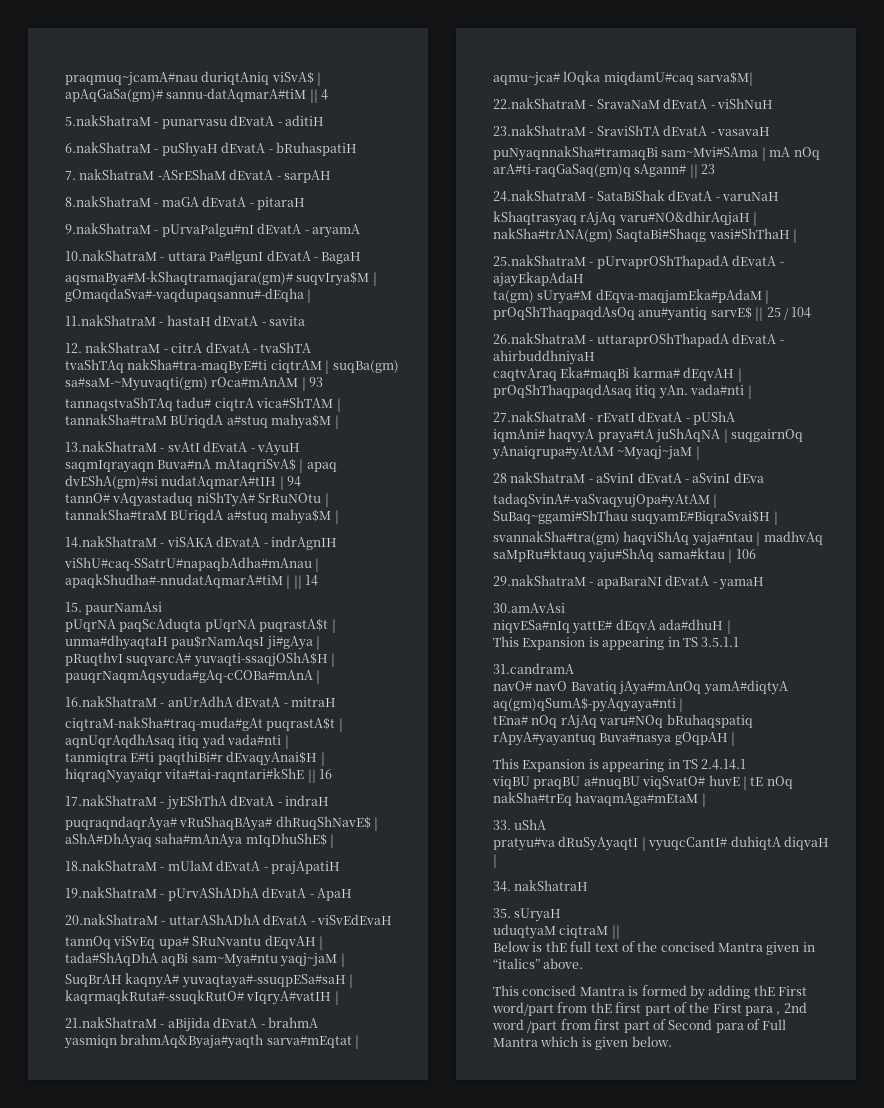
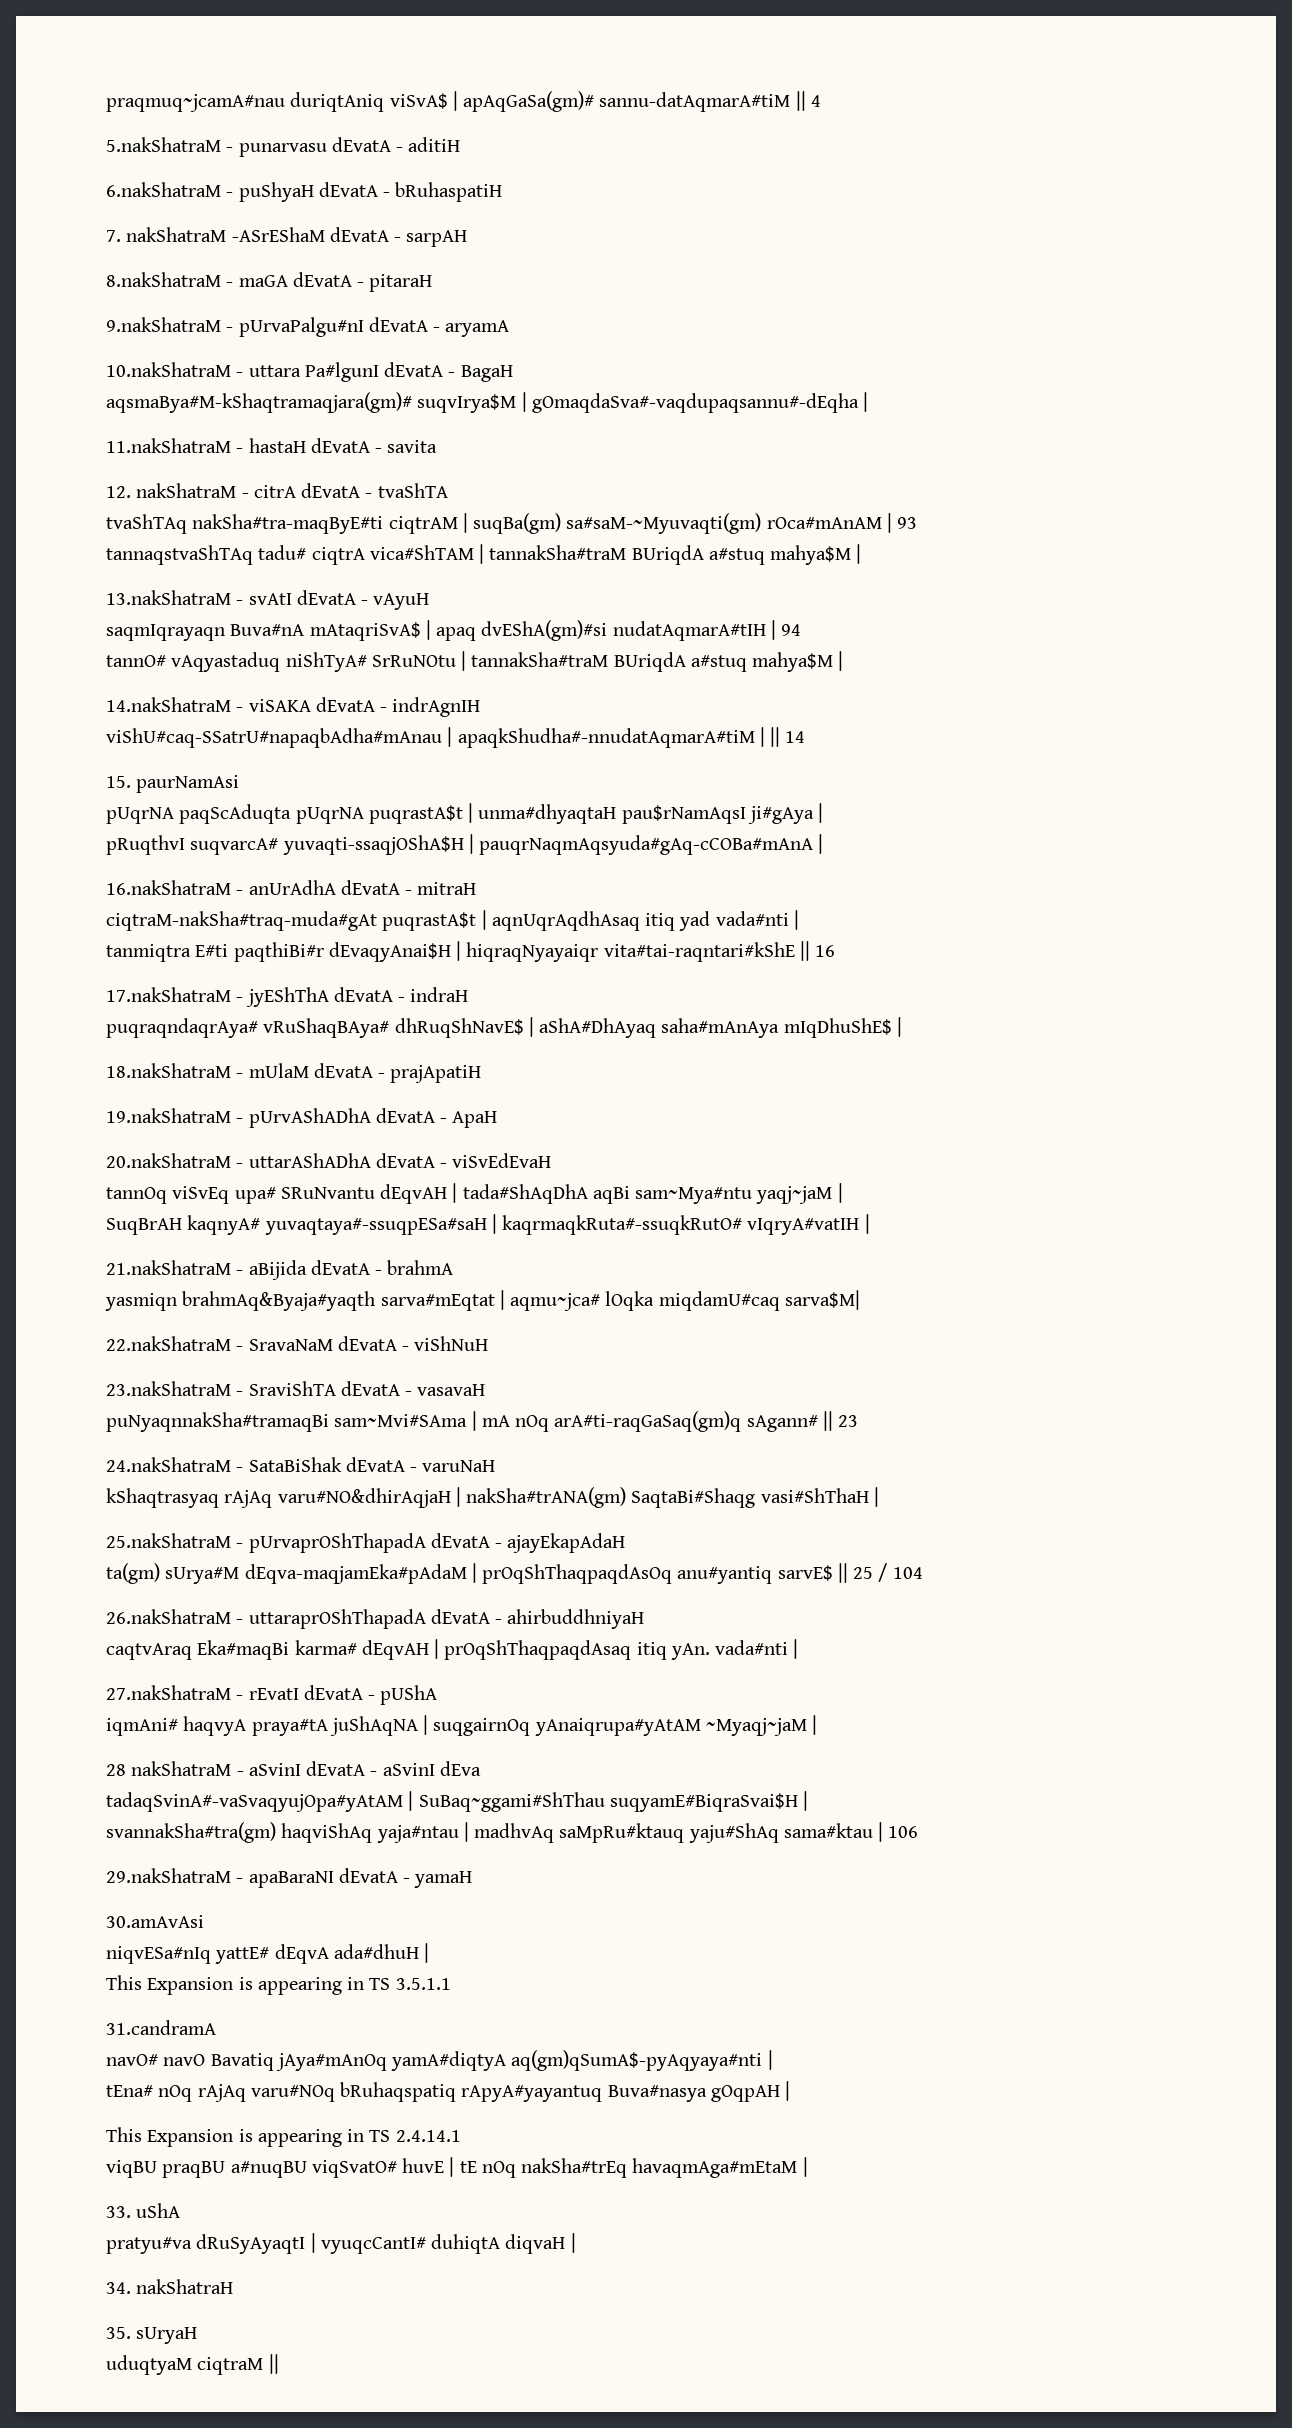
- Below is thE full text of the concised Mantra given in “italics” above.
- This concised Mantra is formed by adding thE First word/part from thE first part of the First para , 2nd word /part from first part of Second para of Full Mantra which is given below.

